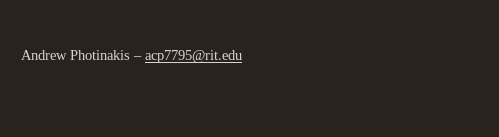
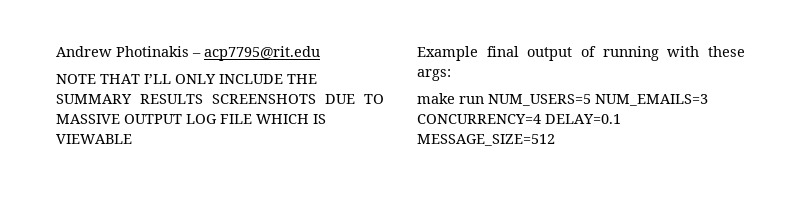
+ NOTE THAT I’LL ONLY INCLUDE THE SUMMARY RESULTS SCREENSHOTS DUE TO MASSIVE OUTPUT LOG FILE WHICH IS VIEWABLE
+ Example final output of running with these args:
+ make run NUM_USERS=5 NUM_EMAILS=3 CONCURRENCY=4 DELAY=0.1 MESSAGE_SIZE=512

